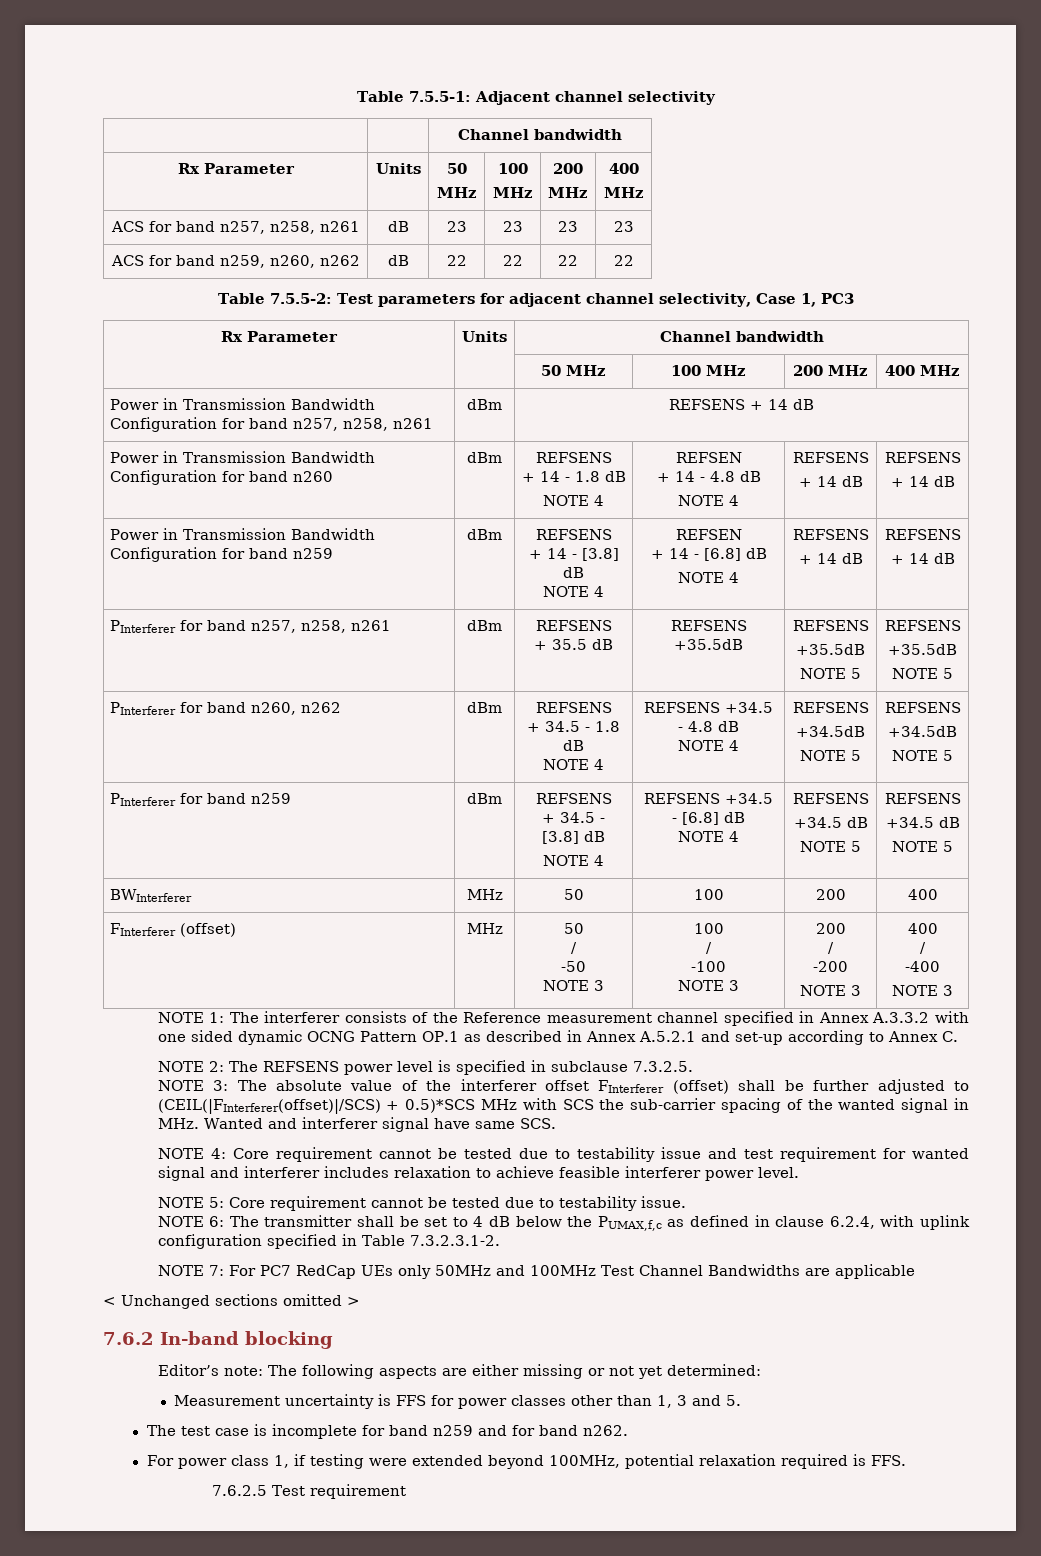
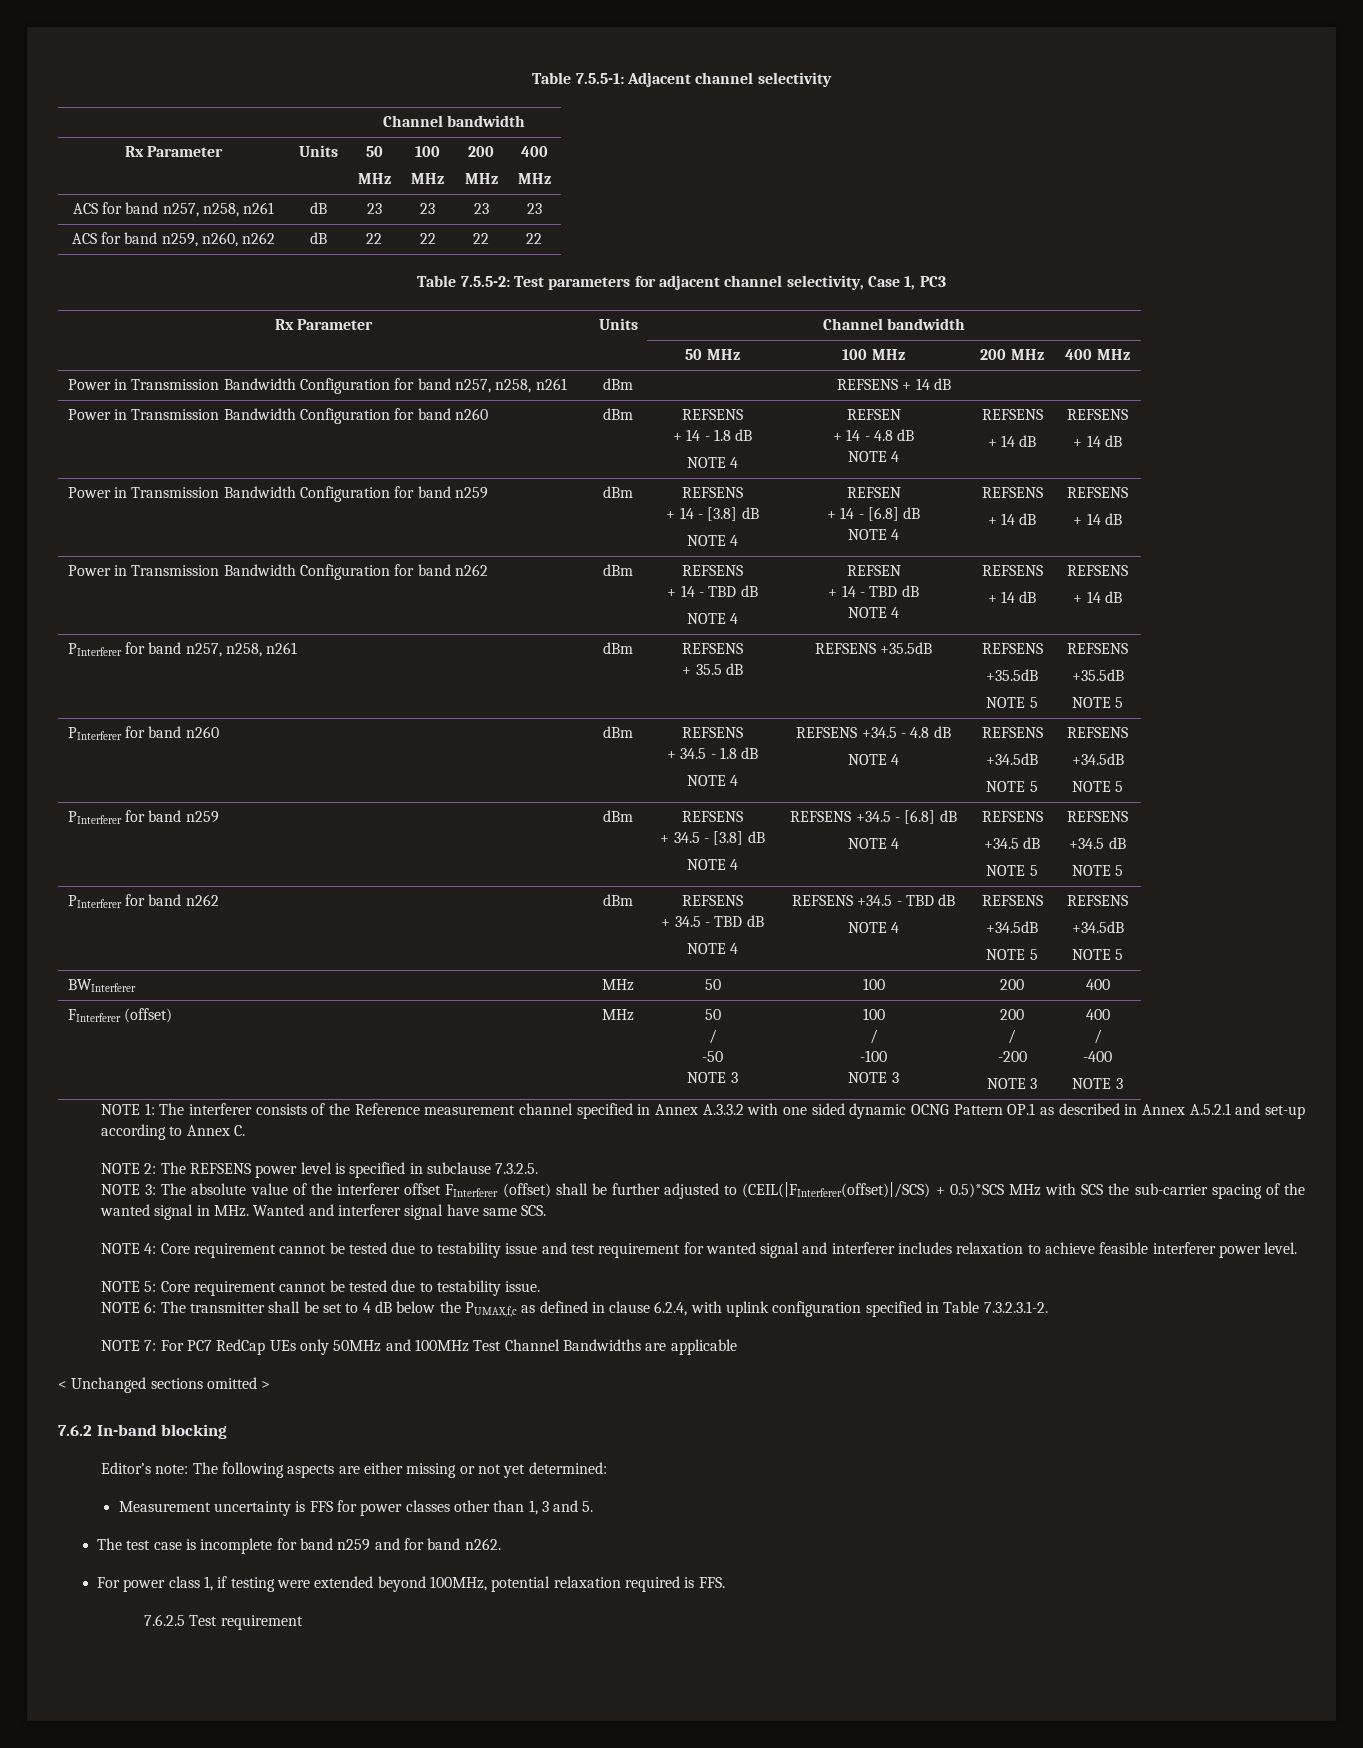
+ Power in Transmission Bandwidth Configuration for band n262 | dBm | REFSENS
+ + 14 - TBD dB
+ NOTE 4 | REFSEN
+ + 14 - TBD dB
+ NOTE 4 | REFSENS
+ + 14 dB | REFSENS
+ + 14 dB
- PInterferer for band n260, n262 | dBm | REFSENS
+ PInterferer for band n260 | dBm | REFSENS
+ PInterferer for band n262 | dBm | REFSENS
+ + 34.5 - TBD dB
+ NOTE 4 | REFSENS +34.5 - TBD dB
+ NOTE 4 | REFSENS
+ +34.5dB
+ NOTE 5 | REFSENS
+ +34.5dB
+ NOTE 5

